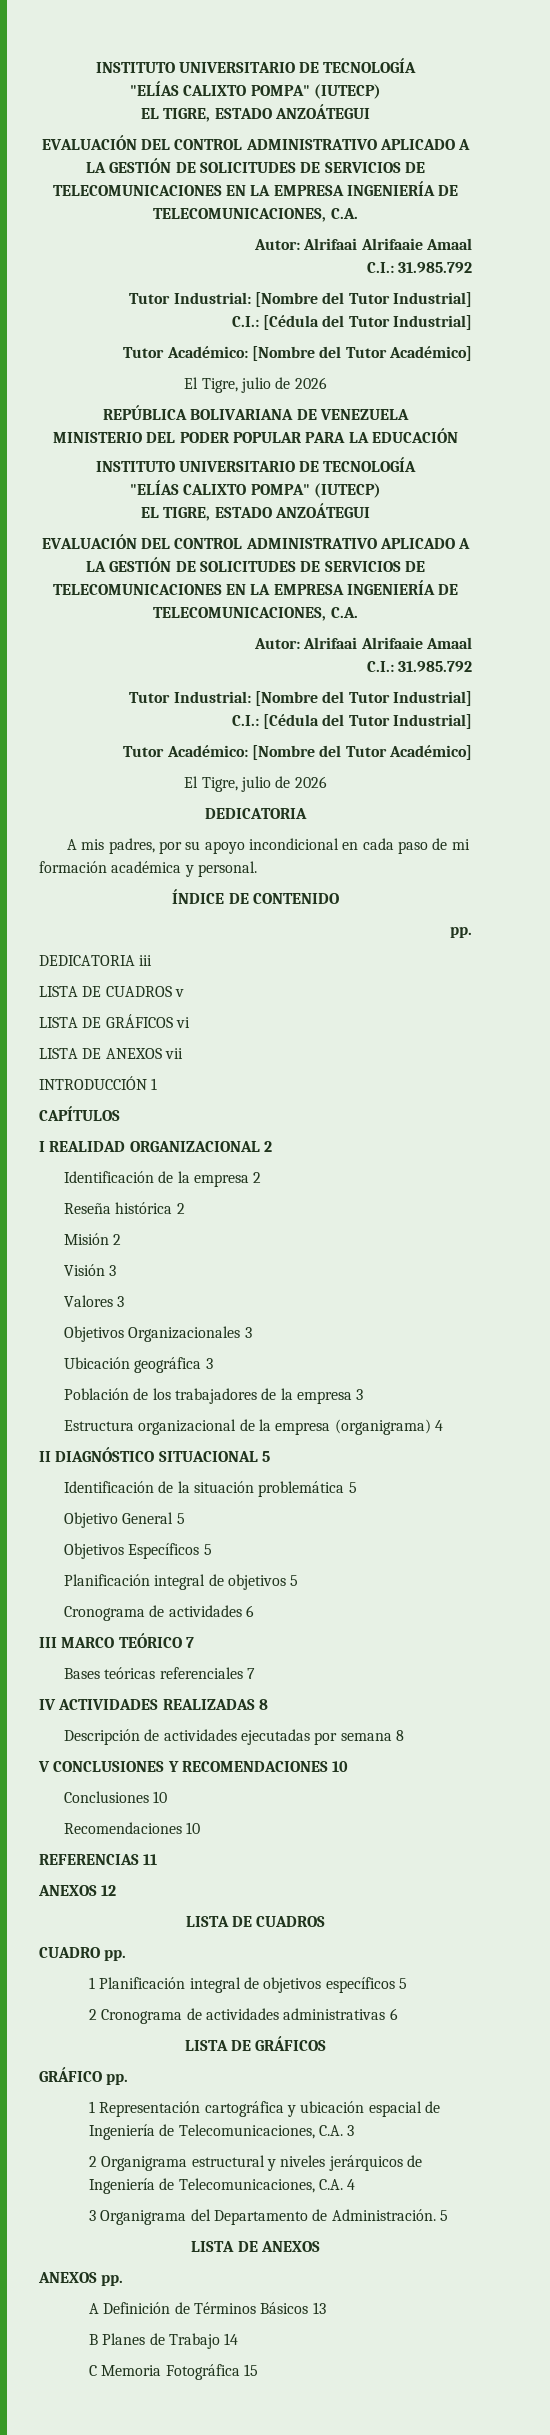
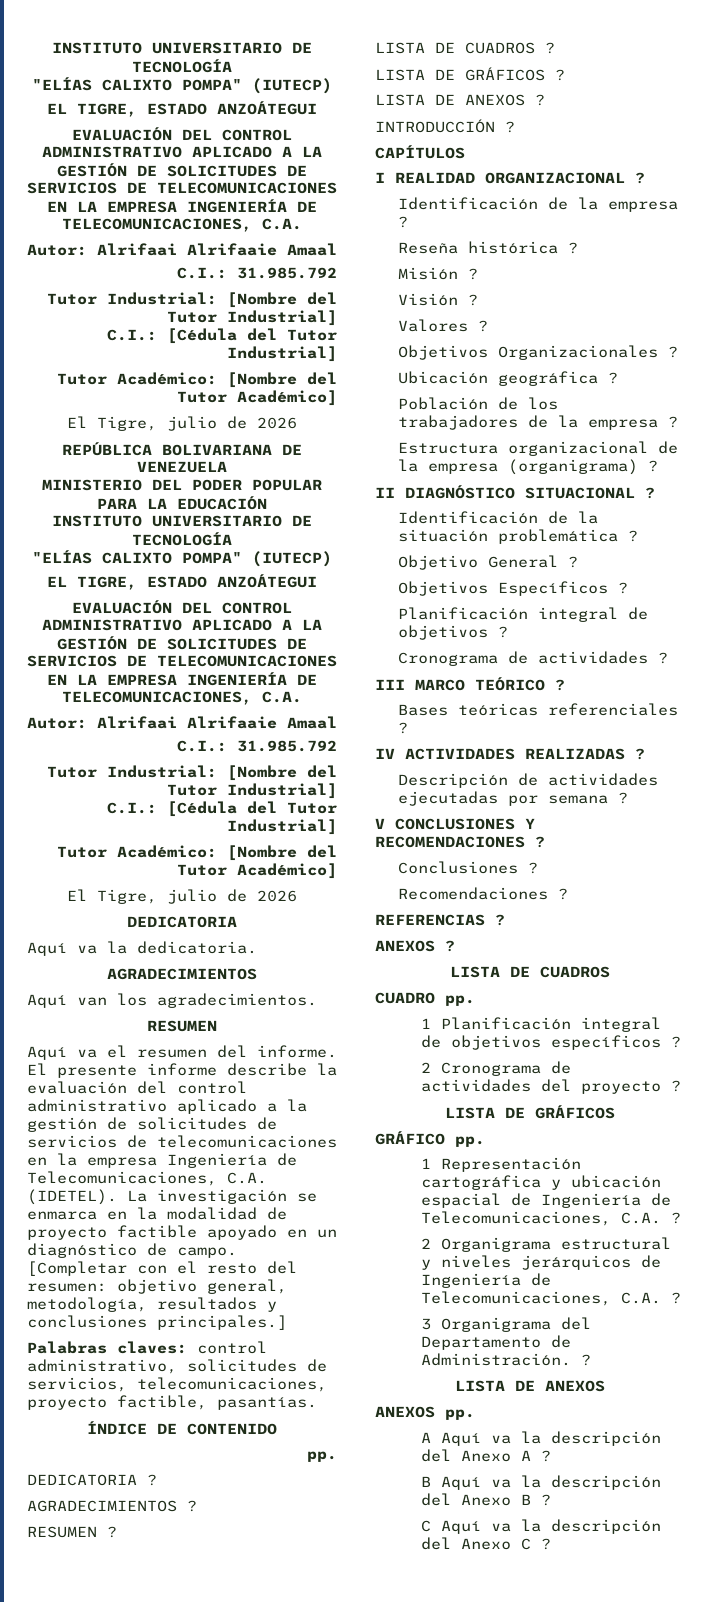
- A mis padres, por su apoyo incondicional en cada paso de mi formación académica y personal.
+ Aquí va la dedicatoria.
+ AGRADECIMIENTOS
+ Aquí van los agradecimientos.
+ RESUMEN
+ Aquí va el resumen del informe. El presente informe describe la evaluación del control administrativo aplicado a la gestión de solicitudes de servicios de telecomunicaciones en la empresa Ingeniería de Telecomunicaciones, C.A. (IDETEL). La investigación se enmarca en la modalidad de proyecto factible apoyado en un diagnóstico de campo. [Completar con el resto del resumen: objetivo general, metodología, resultados y conclusiones principales.]
+ Palabras claves: control administrativo, solicitudes de servicios, telecomunicaciones, proyecto factible, pasantías.
- DEDICATORIA iii
- LISTA DE CUADROS v
- LISTA DE GRÁFICOS vi
- LISTA DE ANEXOS vii
+ DEDICATORIA ?
+ AGRADECIMIENTOS ?
+ RESUMEN ?
+ LISTA DE CUADROS ?
+ LISTA DE GRÁFICOS ?
+ LISTA DE ANEXOS ?
- INTRODUCCIÓN 1
+ INTRODUCCIÓN ?
- I REALIDAD ORGANIZACIONAL 2
+ I REALIDAD ORGANIZACIONAL ?
- Identificación de la empresa 2
+ Identificación de la empresa ?
- Reseña histórica 2
+ Reseña histórica ?
- Misión 2
+ Misión ?
- Visión 3
+ Visión ?
- Valores 3
+ Valores ?
- Objetivos Organizacionales 3
+ Objetivos Organizacionales ?
- Ubicación geográfica 3
+ Ubicación geográfica ?
- Población de los trabajadores de la empresa 3
+ Población de los trabajadores de la empresa ?
- Estructura organizacional de la empresa (organigrama) 4
+ Estructura organizacional de la empresa (organigrama) ?
- II DIAGNÓSTICO SITUACIONAL 5
+ II DIAGNÓSTICO SITUACIONAL ?
- Identificación de la situación problemática 5
+ Identificación de la situación problemática ?
- Objetivo General 5
+ Objetivo General ?
- Objetivos Específicos 5
- Planificación integral de objetivos 5
- Cronograma de actividades 6
+ Objetivos Específicos ?
+ Planificación integral de objetivos ?
+ Cronograma de actividades ?
- III MARCO TEÓRICO 7
+ III MARCO TEÓRICO ?
- Bases teóricas referenciales 7
+ Bases teóricas referenciales ?
- IV ACTIVIDADES REALIZADAS 8
+ IV ACTIVIDADES REALIZADAS ?
- Descripción de actividades ejecutadas por semana 8
+ Descripción de actividades ejecutadas por semana ?
- V CONCLUSIONES Y RECOMENDACIONES 10
+ V CONCLUSIONES Y RECOMENDACIONES ?
- Conclusiones 10
+ Conclusiones ?
- Recomendaciones 10
+ Recomendaciones ?
- REFERENCIAS 11
- ANEXOS 12
+ REFERENCIAS ?
+ ANEXOS ?
- 1 Planificación integral de objetivos específicos 5
+ 1 Planificación integral de objetivos específicos ?
- 2 Cronograma de actividades administrativas 6
+ 2 Cronograma de actividades del proyecto ?
- 1 Representación cartográfica y ubicación espacial de Ingeniería de Telecomunicaciones, C.A. 3
+ 1 Representación cartográfica y ubicación espacial de Ingeniería de Telecomunicaciones, C.A. ?
- 2 Organigrama estructural y niveles jerárquicos de Ingeniería de Telecomunicaciones, C.A. 4
+ 2 Organigrama estructural y niveles jerárquicos de Ingeniería de Telecomunicaciones, C.A. ?
- 3 Organigrama del Departamento de Administración. 5
+ 3 Organigrama del Departamento de Administración. ?
- A Definición de Términos Básicos 13
- B Planes de Trabajo 14
- C Memoria Fotográfica 15
+ A Aquí va la descripción del Anexo A ?
+ B Aquí va la descripción del Anexo B ?
+ C Aquí va la descripción del Anexo C ?

